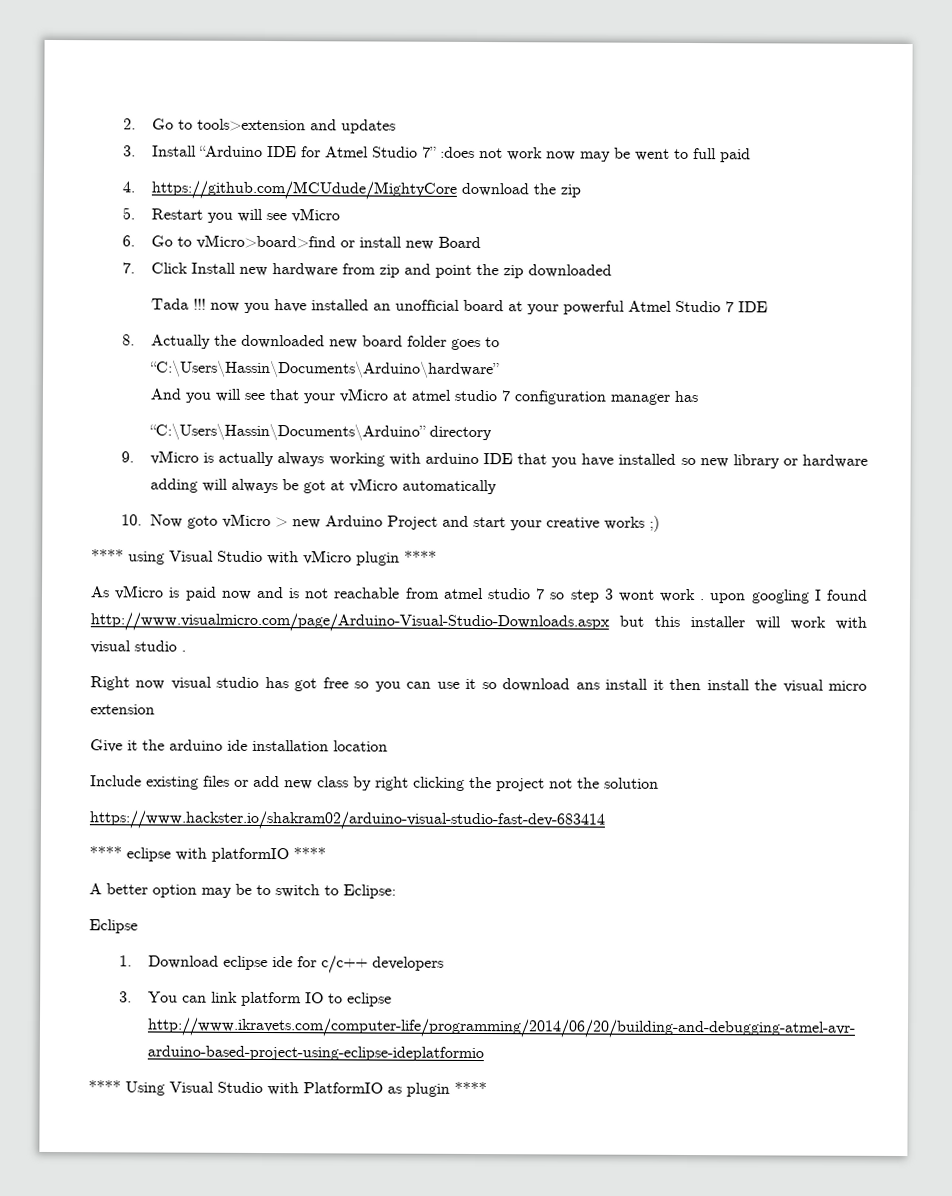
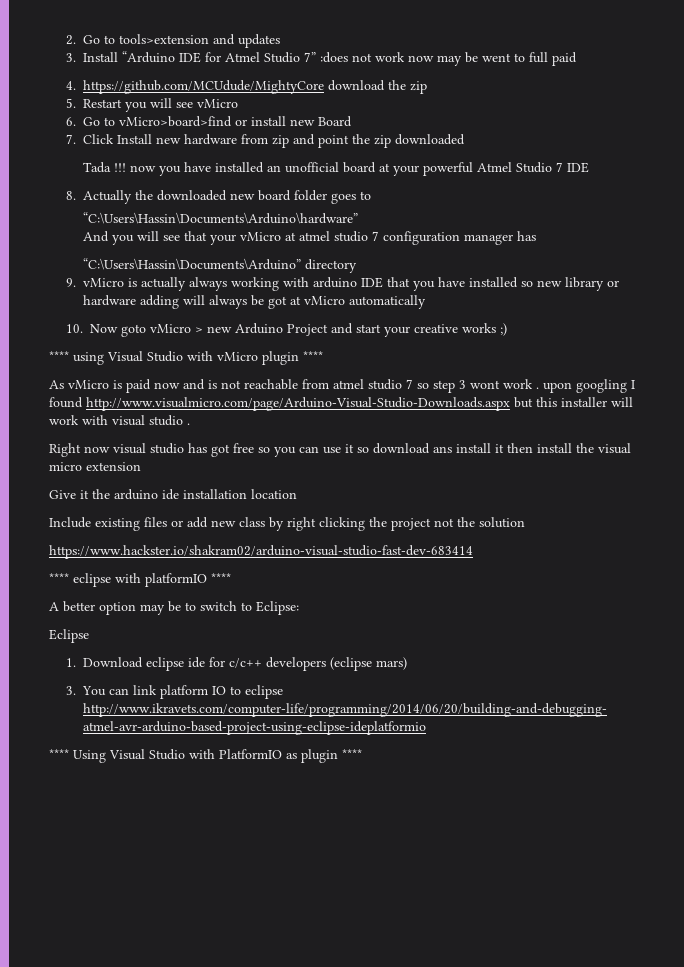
- 1. Download eclipse ide for c/c++ developers
+ 1. Download eclipse ide for c/c++ developers (eclipse mars)

